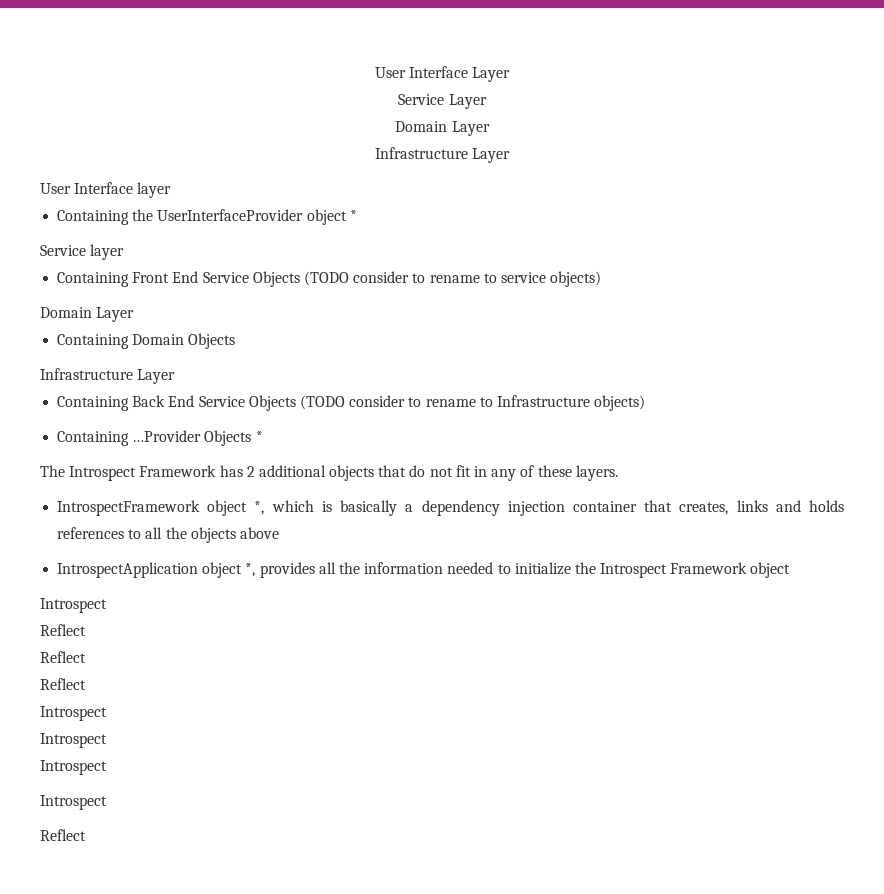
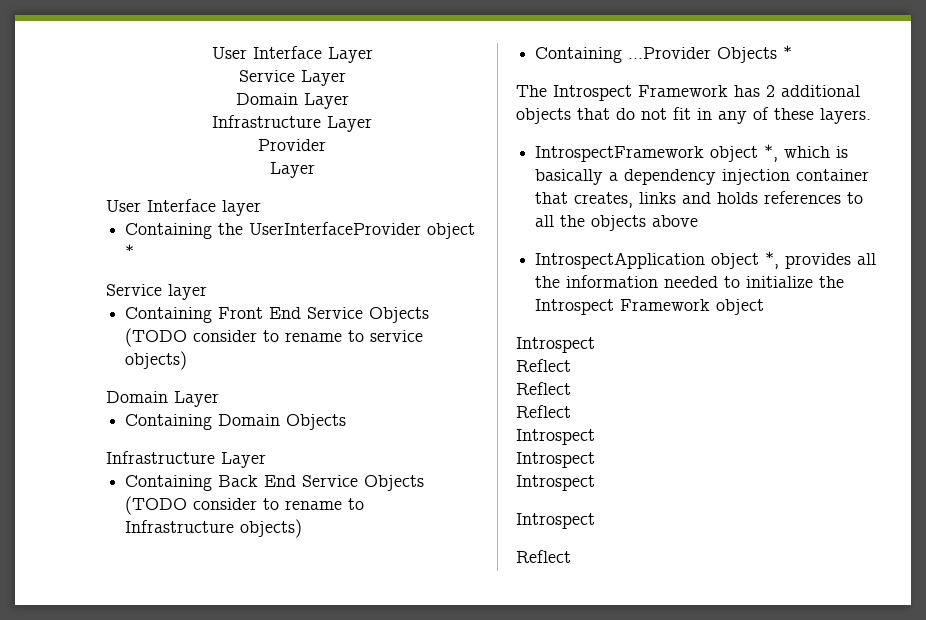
+ Provider
+ Layer

